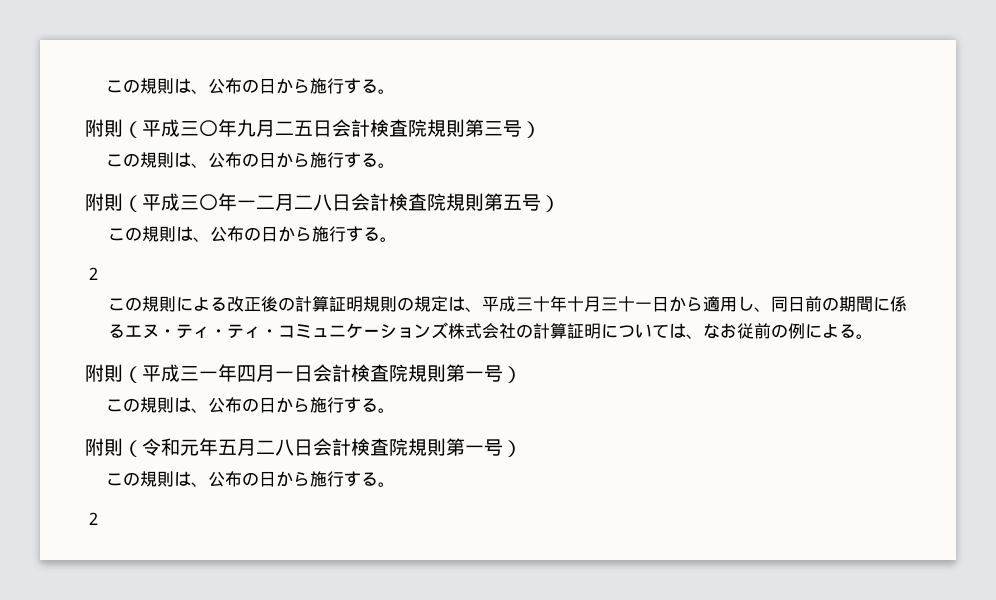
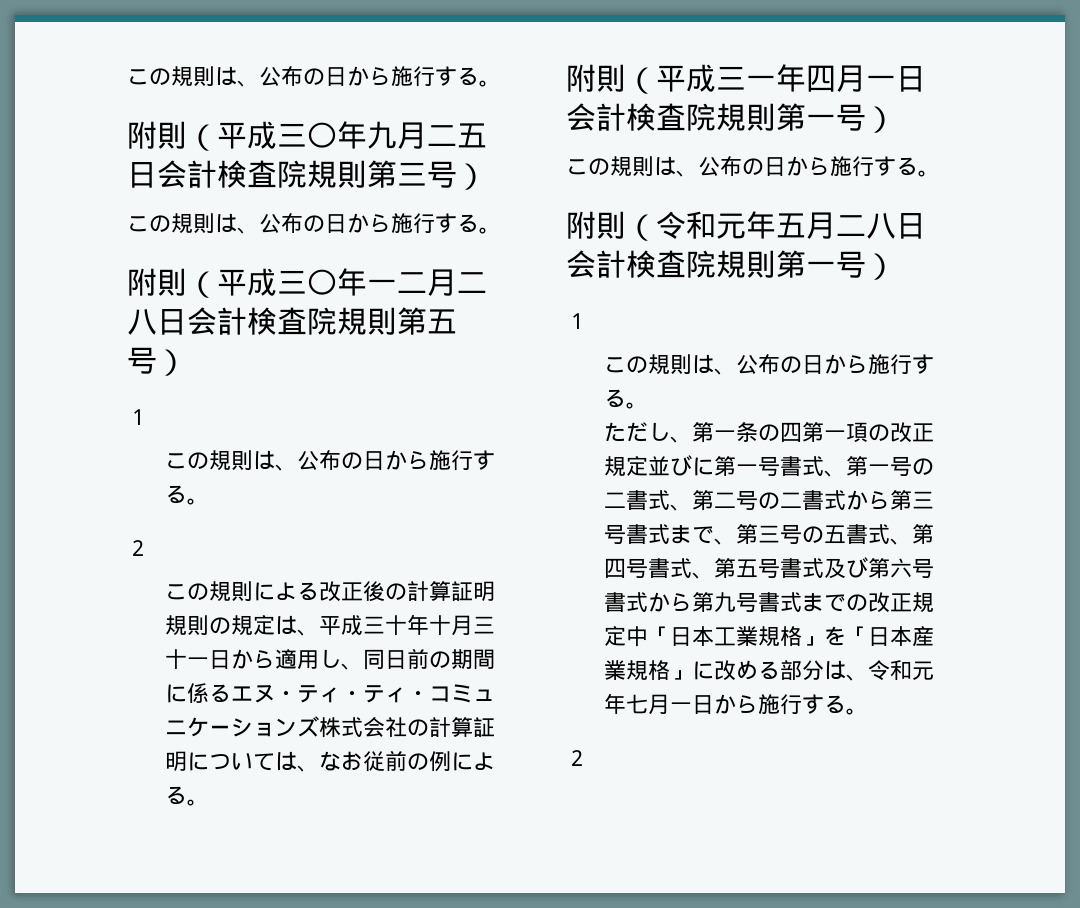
  附則（平成三〇年一二月二八日会計検査院規則第五号）
+ １
  附則（令和元年五月二八日会計検査院規則第一号）
+ １
  この規則は、公布の日から施行する。
+ ただし、第一条の四第一項の改正規定並びに第一号書式、第一号の二書式、第二号の二書式から第三号書式まで、第三号の五書式、第四号書式、第五号書式及び第六号書式から第九号書式までの改正規定中「日本工業規格」を「日本産業規格」に改める部分は、令和元年七月一日から施行する。

